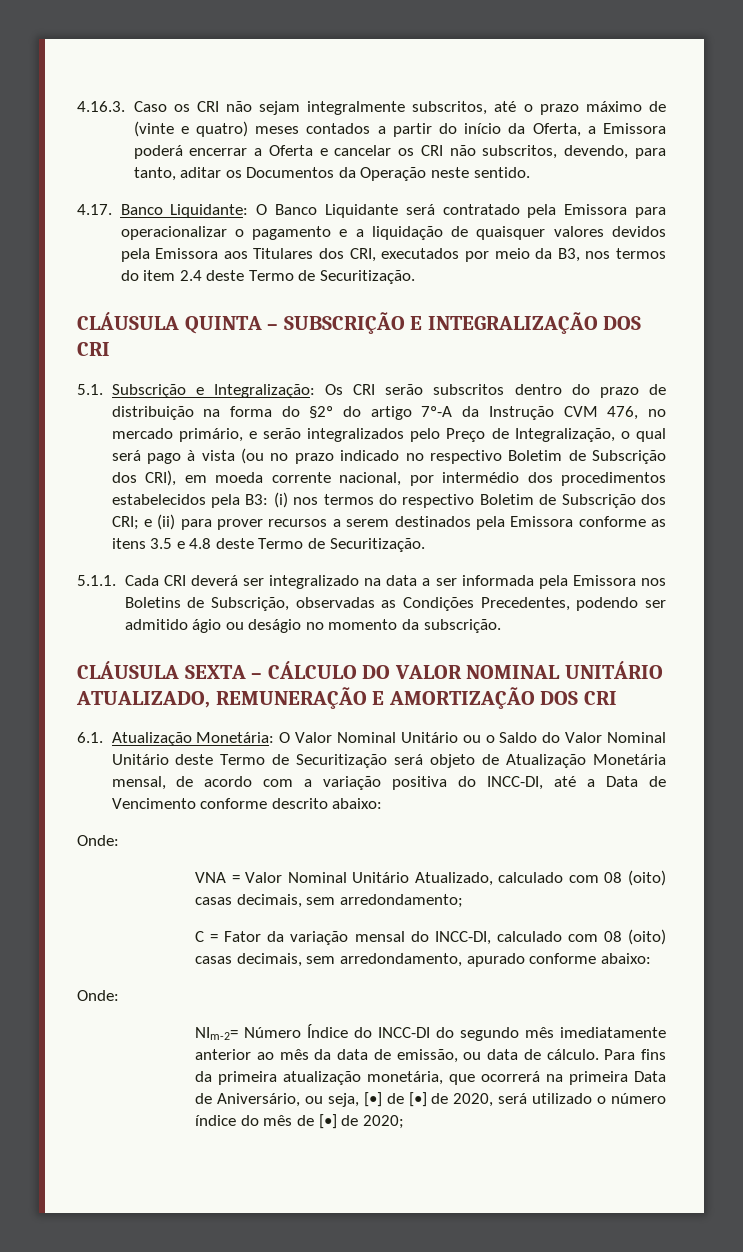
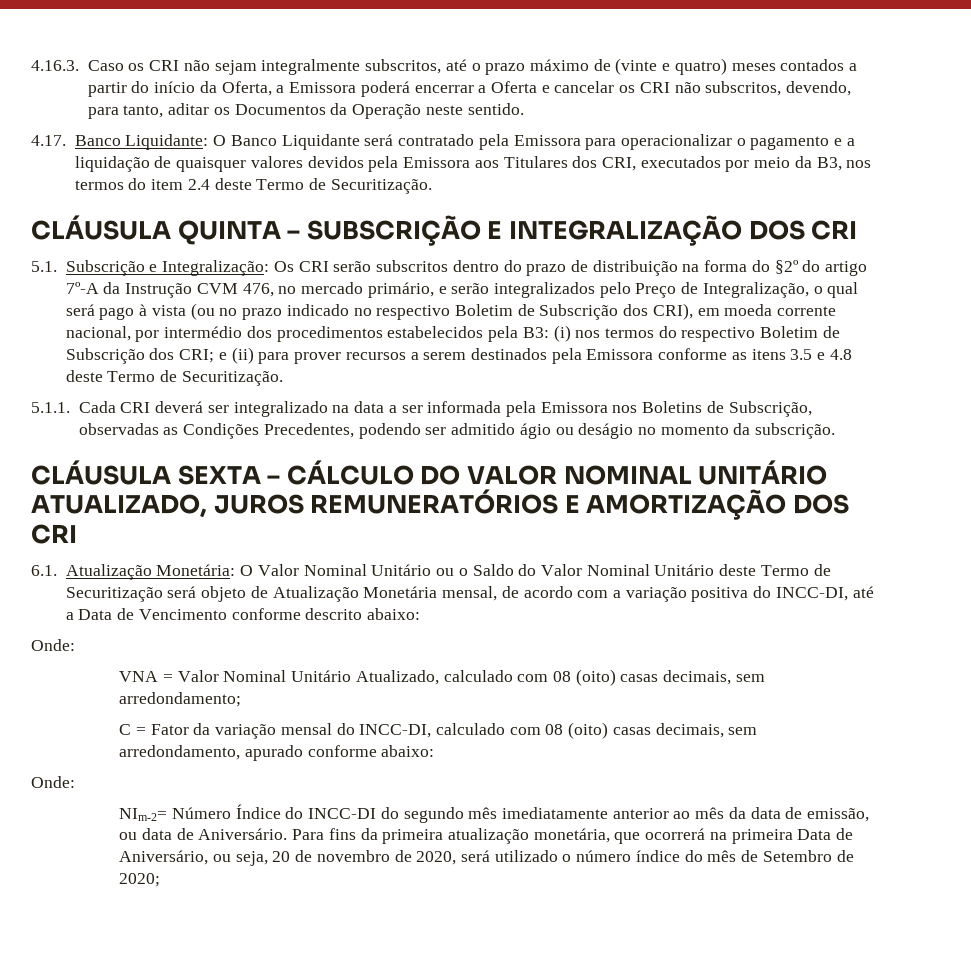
- CLÁUSULA SEXTA – CÁLCULO DO VALOR NOMINAL UNITÁRIO ATUALIZADO, REMUNERAÇÃO E AMORTIZAÇÃO DOS CRI
+ CLÁUSULA SEXTA – CÁLCULO DO VALOR NOMINAL UNITÁRIO ATUALIZADO, JUROS REMUNERATÓRIOS E AMORTIZAÇÃO DOS CRI
- NIm-2= Número Índice do INCC-DI do segundo mês imediatamente anterior ao mês da data de emissão, ou data de cálculo.
+ NIm-2= Número Índice do INCC-DI do segundo mês imediatamente anterior ao mês da data de emissão, ou data de Aniversário.
- Para fins da primeira atualização monetária, que ocorrerá na primeira Data de Aniversário, ou seja, [•] de [•] de 2020, será utilizado o número índice do mês de [•] de 2020;
+ Para fins da primeira atualização monetária, que ocorrerá na primeira Data de Aniversário, ou seja, 20 de novembro de 2020, será utilizado o número índice do mês de Setembro de 2020;

